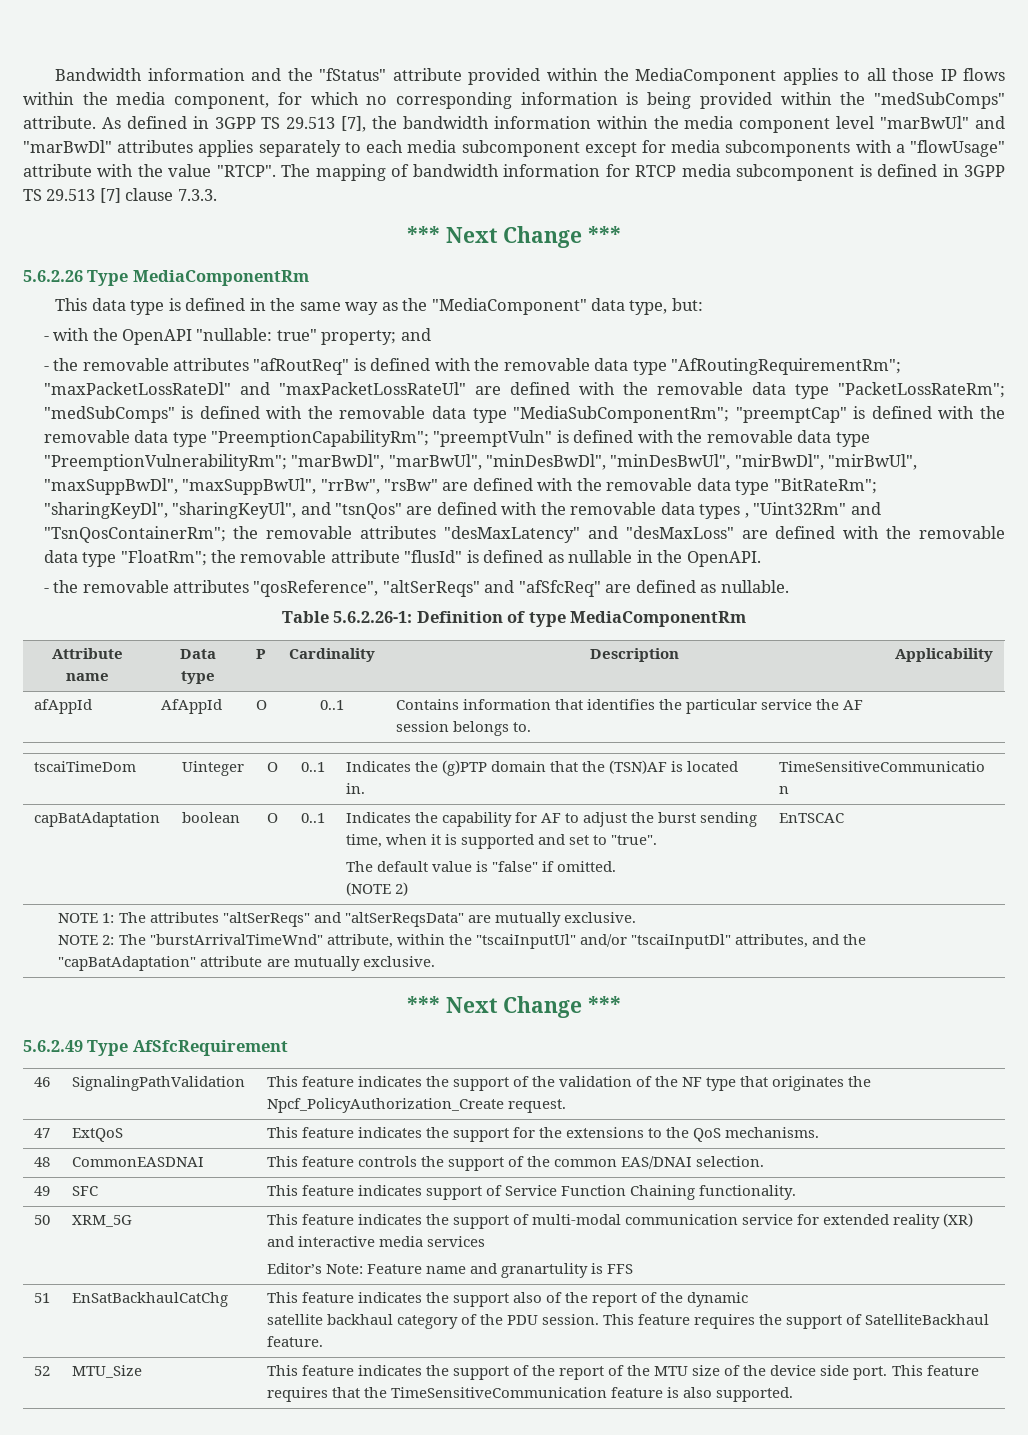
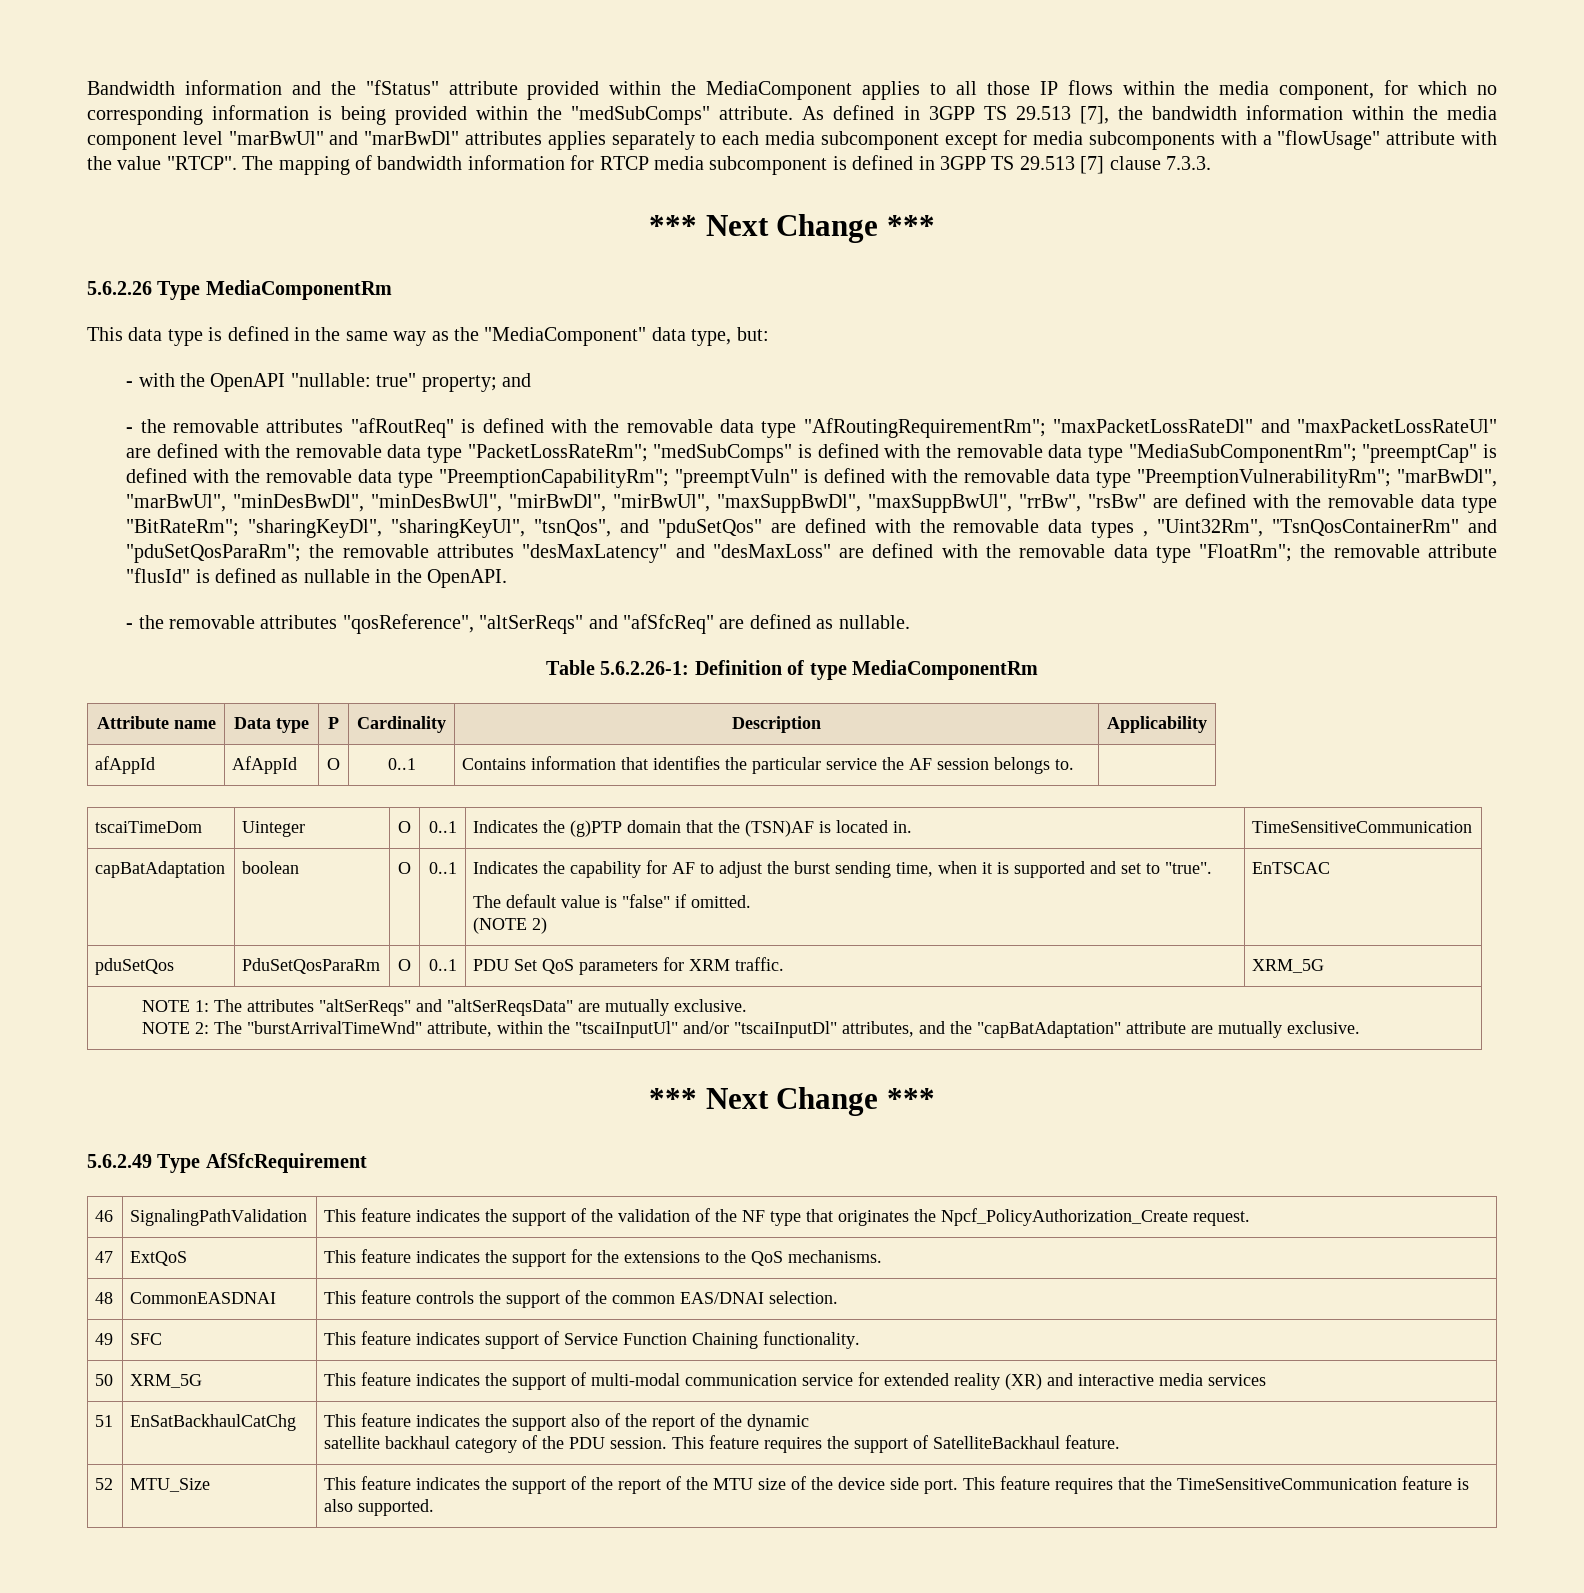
- "sharingKeyDl", "sharingKeyUl", and "tsnQos" are defined with the removable data types , "Uint32Rm" and "TsnQosContainerRm";
+ "sharingKeyDl", "sharingKeyUl", "tsnQos", and "pduSetQos" are defined with the removable data types , "Uint32Rm", "TsnQosContainerRm" and "pduSetQosParaRm";
+ pduSetQos | PduSetQosParaRm | O | 0..1 | PDU Set QoS parameters for XRM traffic. | XRM_5G
  50 | XRM_5G | This feature indicates the support of multi-modal communication service for extended reality (XR) and interactive media services
- Editor’s Note: Feature name and granartulity is FFS

